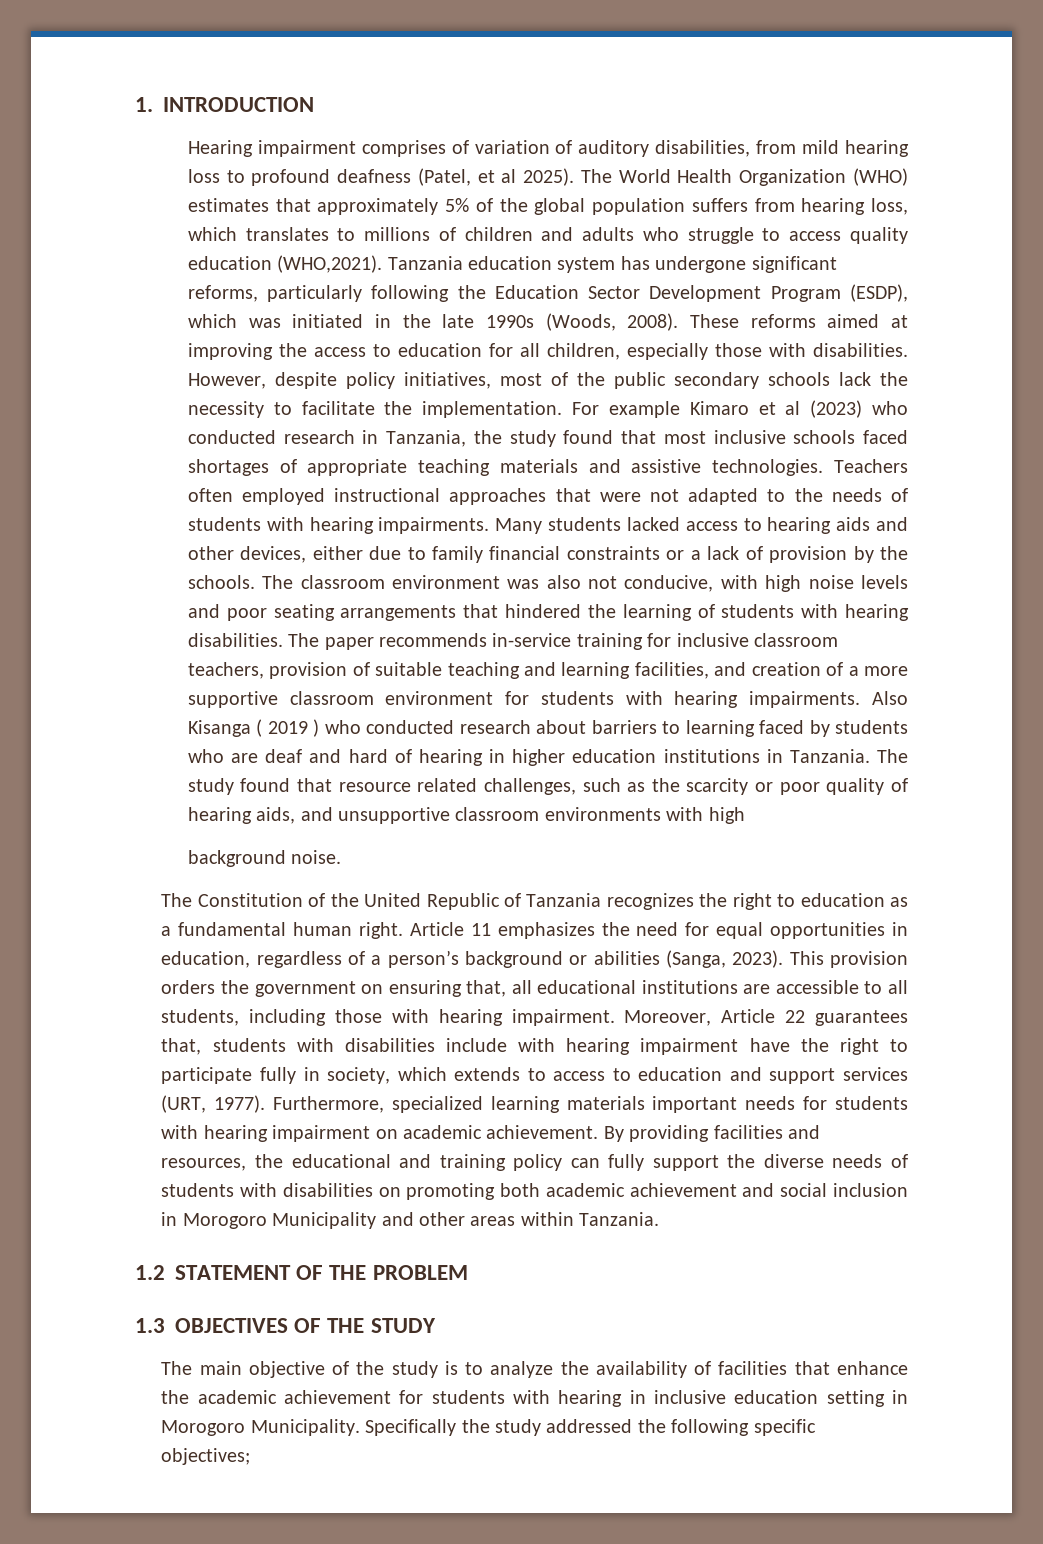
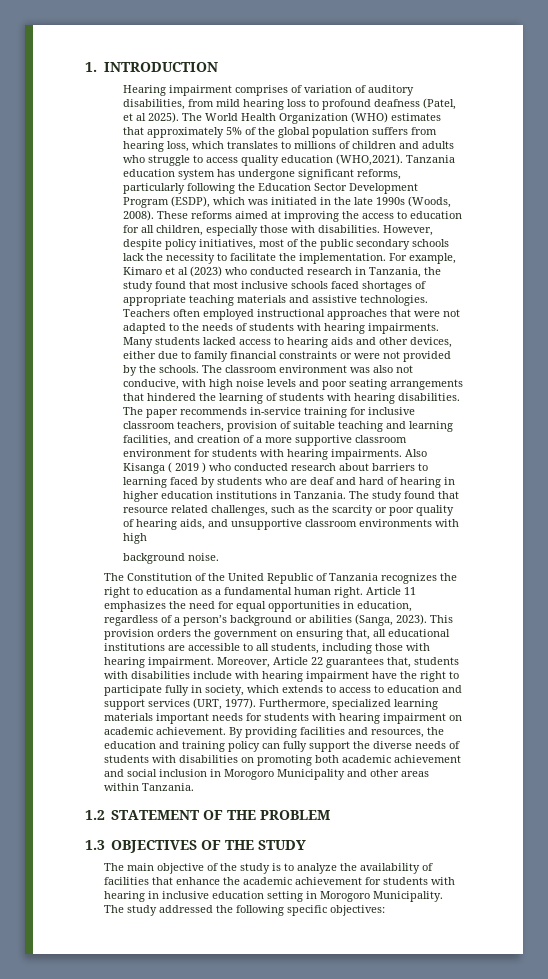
- For example Kimaro et al (2023) who conducted research in Tanzania, the study found that most inclusive schools faced shortages of appropriate teaching materials and assistive technologies.
+ For example, Kimaro et al (2023) who conducted research in Tanzania, the study found that most inclusive schools faced shortages of appropriate teaching materials and assistive technologies.
- Many students lacked access to hearing aids and other devices, either due to family financial constraints or a lack of provision by the schools.
+ Many students lacked access to hearing aids and other devices, either due to family financial constraints or were not provided by the schools.
- By providing facilities and resources, the educational and training policy can fully support the diverse needs of students with disabilities on promoting both academic achievement and social inclusion in Morogoro Municipality and other areas within Tanzania.
+ By providing facilities and resources, the education and training policy can fully support the diverse needs of students with disabilities on promoting both academic achievement and social inclusion in Morogoro Municipality and other areas within Tanzania.
- Specifically the study addressed the following specific objectives;
+ The study addressed the following specific objectives:

